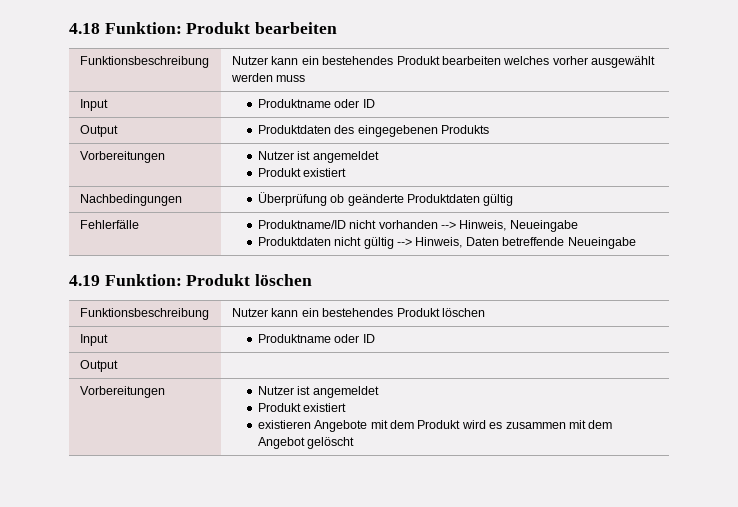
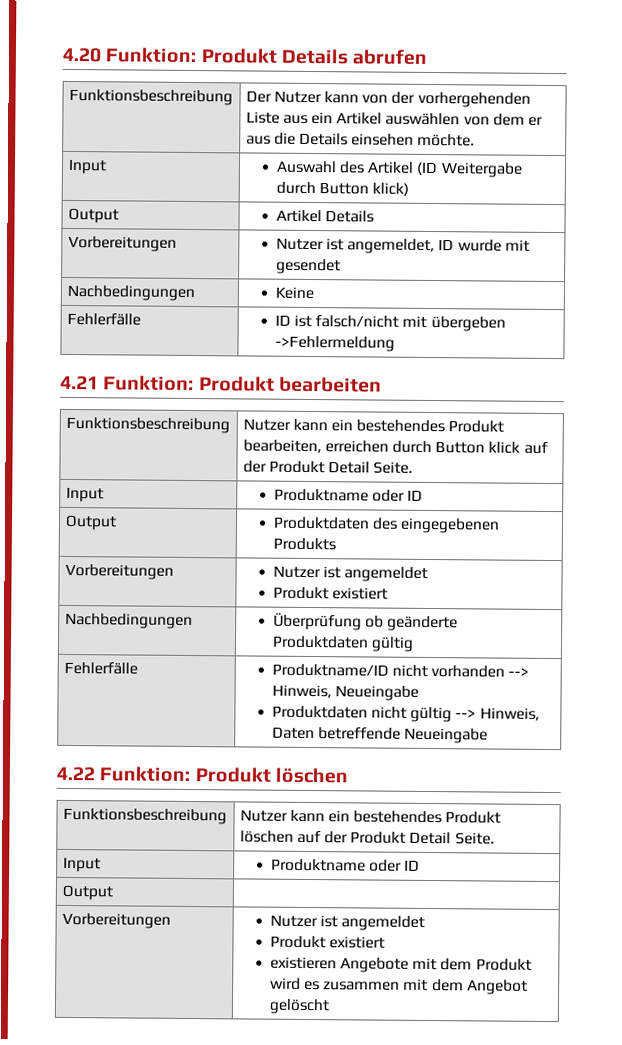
- 4.18 Funktion: Produkt bearbeiten
+ 4.20 Funktion: Produkt Details abrufen
+ Funktionsbeschreibung | Der Nutzer kann von der vorhergehenden Liste aus ein Artikel auswählen von dem er aus die Details einsehen möchte.
+ Input | Auswahl des Artikel (ID Weitergabe durch Button klick)
+ Output | Artikel Details
+ Vorbereitungen | Nutzer ist angemeldet, ID wurde mit gesendet
+ Nachbedingungen | Keine
+ Fehlerfälle | ID ist falsch/nicht mit übergeben ->Fehlermeldung
+ 4.21 Funktion: Produkt bearbeiten
- Funktionsbeschreibung | Nutzer kann ein bestehendes Produkt bearbeiten welches vorher ausgewählt werden muss
+ Funktionsbeschreibung | Nutzer kann ein bestehendes Produkt bearbeiten, erreichen durch Button klick auf der Produkt Detail Seite.
- 4.19 Funktion: Produkt löschen
+ 4.22 Funktion: Produkt löschen
- Funktionsbeschreibung | Nutzer kann ein bestehendes Produkt löschen
+ Funktionsbeschreibung | Nutzer kann ein bestehendes Produkt löschen auf der Produkt Detail Seite.

